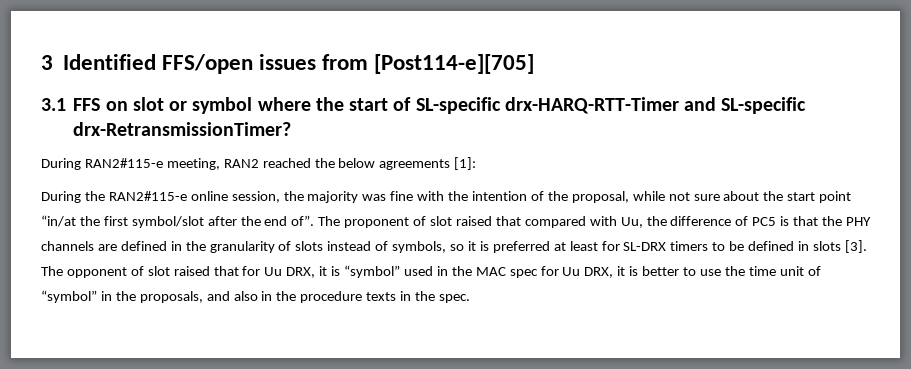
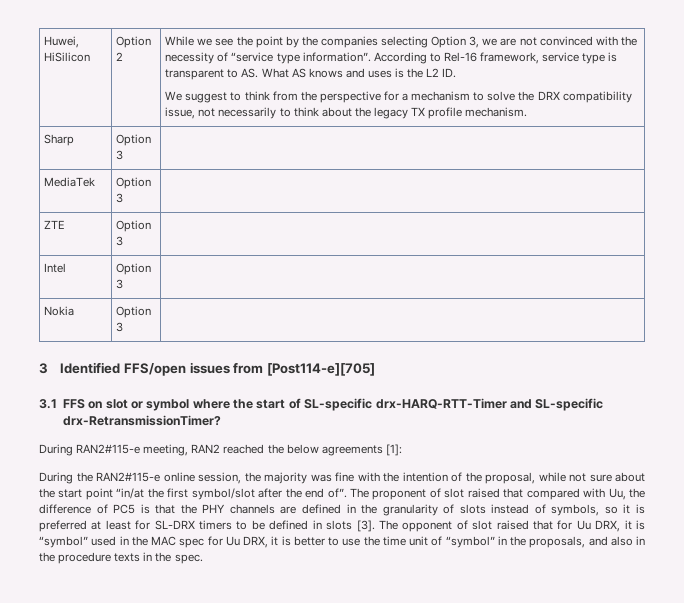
+ Huwei, HiSilicon | Option 2 | While we see the point by the companies selecting Option 3, we are not convinced with the necessity of “service type information”. According to Rel-16 framework, service type is transparent to AS. What AS knows and uses is the L2 ID.
+ We suggest to think from the perspective for a mechanism to solve the DRX compatibility issue, not necessarily to think about the legacy TX profile mechanism.
+ Sharp | Option 3 |
+ MediaTek | Option 3 |
+ ZTE | Option 3 |
+ Intel | Option 3 |
+ Nokia | Option 3 |

